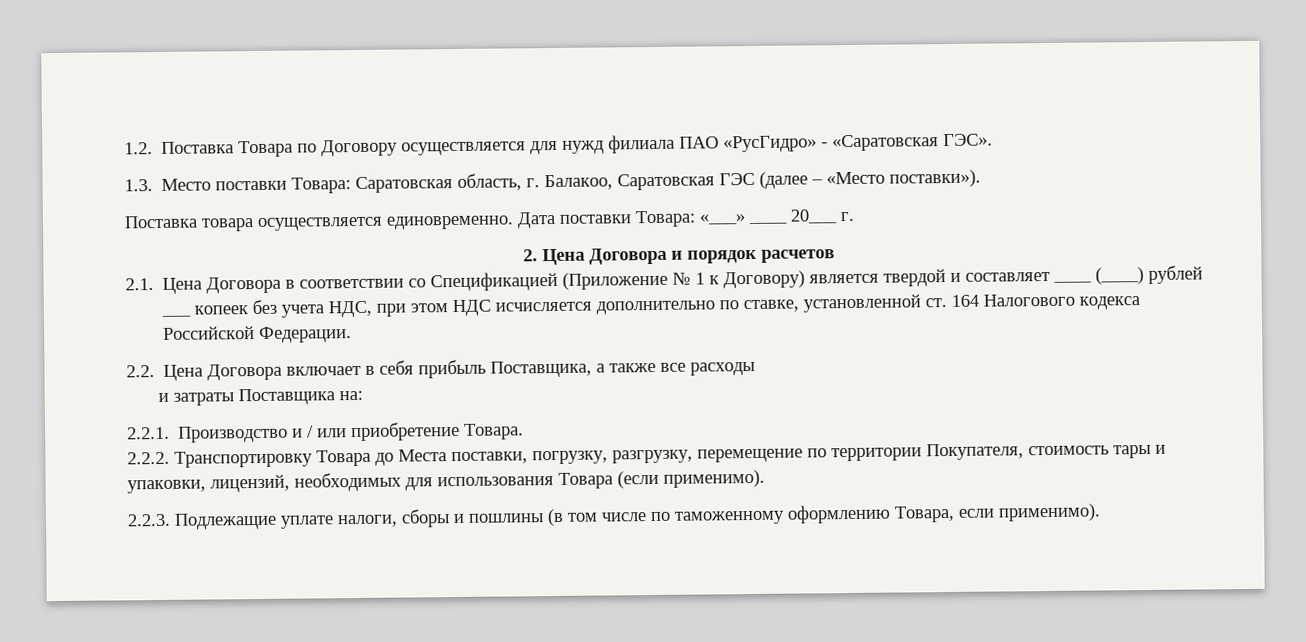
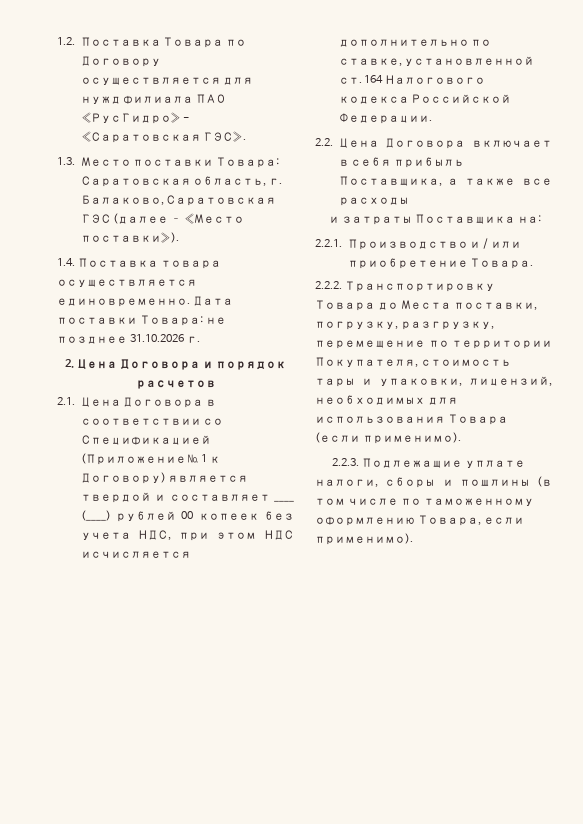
- 1.3. Место поставки Товара: Саратовская область, г. Балакоо, Саратовская ГЭС (далее – «Место поставки»).
+ 1.3. Место поставки Товара: Саратовская область, г. Балаково, Саратовская ГЭС (далее – «Место поставки»).
- Поставка товара осуществляется единовременно.
+ 1.4. Поставка товара осуществляется единовременно.
- Дата поставки Товара: «___» ____ 20___ г.
+ Дата поставки Товара: не позднее 31.10.2026 г.
- 2.1. Цена Договора в соответствии со Спецификацией (Приложение № 1 к Договору) является твердой и составляет ____ (____) рублей ___ копеек без учета НДС, при этом НДС исчисляется дополнительно по ставке, установленной ст. 164 Налогового кодекса Российской Федерации.
+ 2.1. Цена Договора в соответствии со Спецификацией (Приложение № 1 к Договору) является твердой и составляет ____ (____) рублей 00 копеек без учета НДС, при этом НДС исчисляется дополнительно по ставке, установленной ст. 164 Налогового кодекса Российской Федерации.

